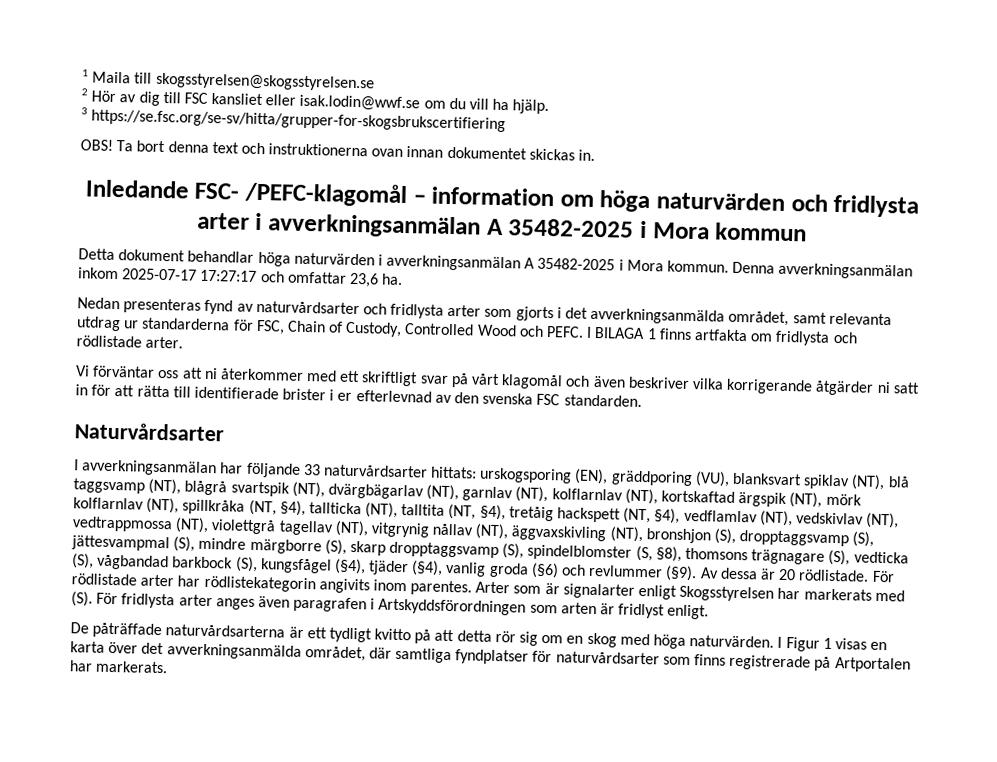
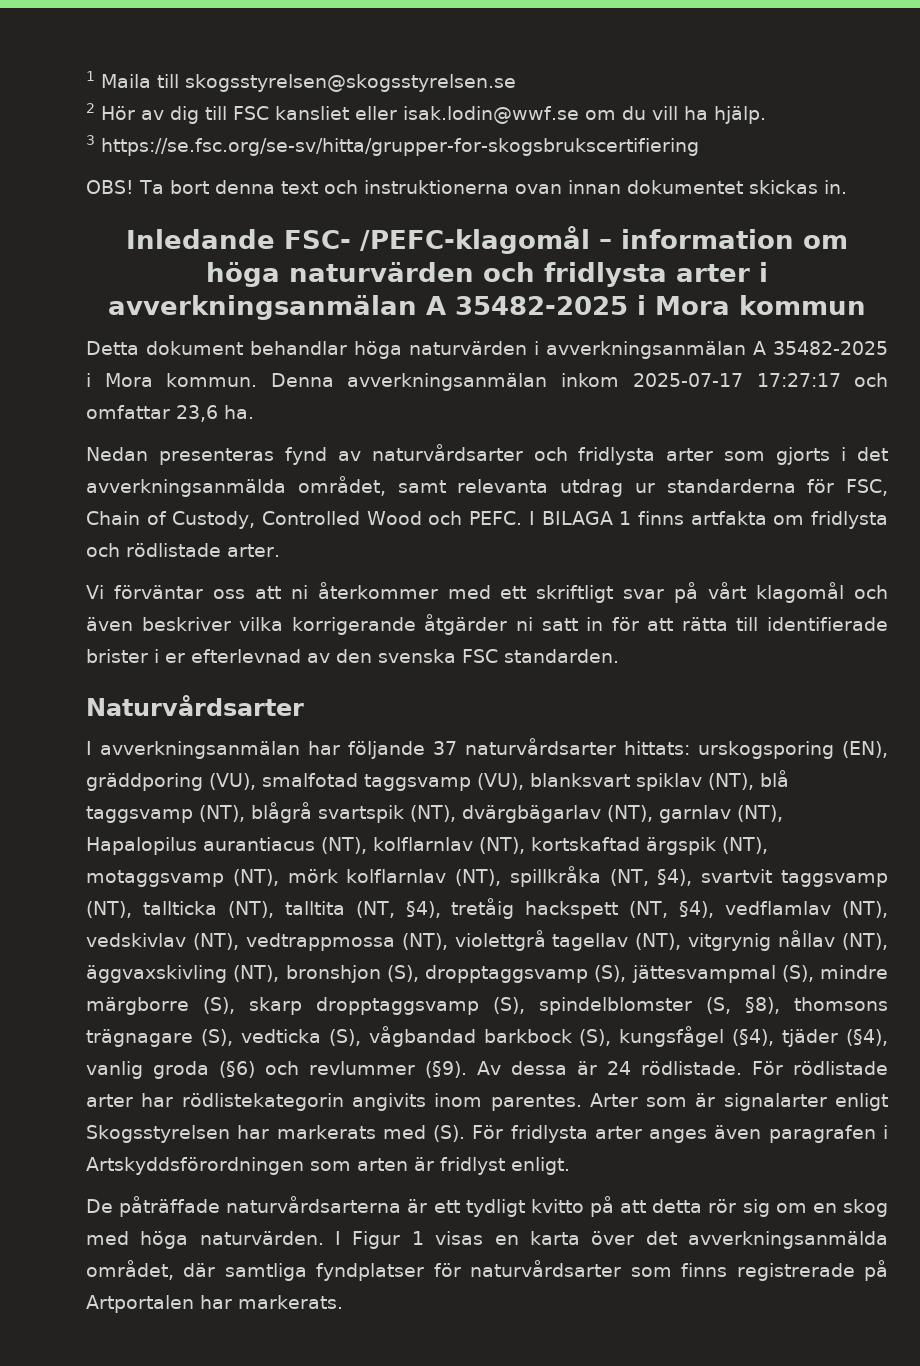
- I avverkningsanmälan har följande 33 naturvårdsarter hittats:
+ I avverkningsanmälan har följande 37 naturvårdsarter hittats:
- urskogsporing (EN), gräddporing (VU), blanksvart spiklav (NT), blå taggsvamp (NT), blågrå svartspik (NT), dvärgbägarlav (NT), garnlav (NT), kolflarnlav (NT), kortskaftad ärgspik (NT), mörk kolflarnlav (NT), spillkråka (NT, §4), tallticka (NT), talltita (NT, §4), tretåig hackspett (NT, §4), vedflamlav (NT), vedskivlav (NT), vedtrappmossa (NT), violettgrå tagellav (NT), vitgrynig nållav (NT), äggvaxskivling (NT), bronshjon (S), dropptaggsvamp (S), jättesvampmal (S), mindre märgborre (S), skarp dropptaggsvamp (S), spindelblomster (S, §8), thomsons trägnagare (S), vedticka (S), vågbandad barkbock (S), kungsfågel (§4), tjäder (§4), vanlig groda (§6) och revlummer (§9).
+ urskogsporing (EN), gräddporing (VU), smalfotad taggsvamp (VU), blanksvart spiklav (NT), blå taggsvamp (NT), blågrå svartspik (NT), dvärgbägarlav (NT), garnlav (NT), Hapalopilus aurantiacus (NT), kolflarnlav (NT), kortskaftad ärgspik (NT), motaggsvamp (NT), mörk kolflarnlav (NT), spillkråka (NT, §4), svartvit taggsvamp (NT), tallticka (NT), talltita (NT, §4), tretåig hackspett (NT, §4), vedflamlav (NT), vedskivlav (NT), vedtrappmossa (NT), violettgrå tagellav (NT), vitgrynig nållav (NT), äggvaxskivling (NT), bronshjon (S), dropptaggsvamp (S), jättesvampmal (S), mindre märgborre (S), skarp dropptaggsvamp (S), spindelblomster (S, §8), thomsons trägnagare (S), vedticka (S), vågbandad barkbock (S), kungsfågel (§4), tjäder (§4), vanlig groda (§6) och revlummer (§9).
- Av dessa är 20 rödlistade.
+ Av dessa är 24 rödlistade.

